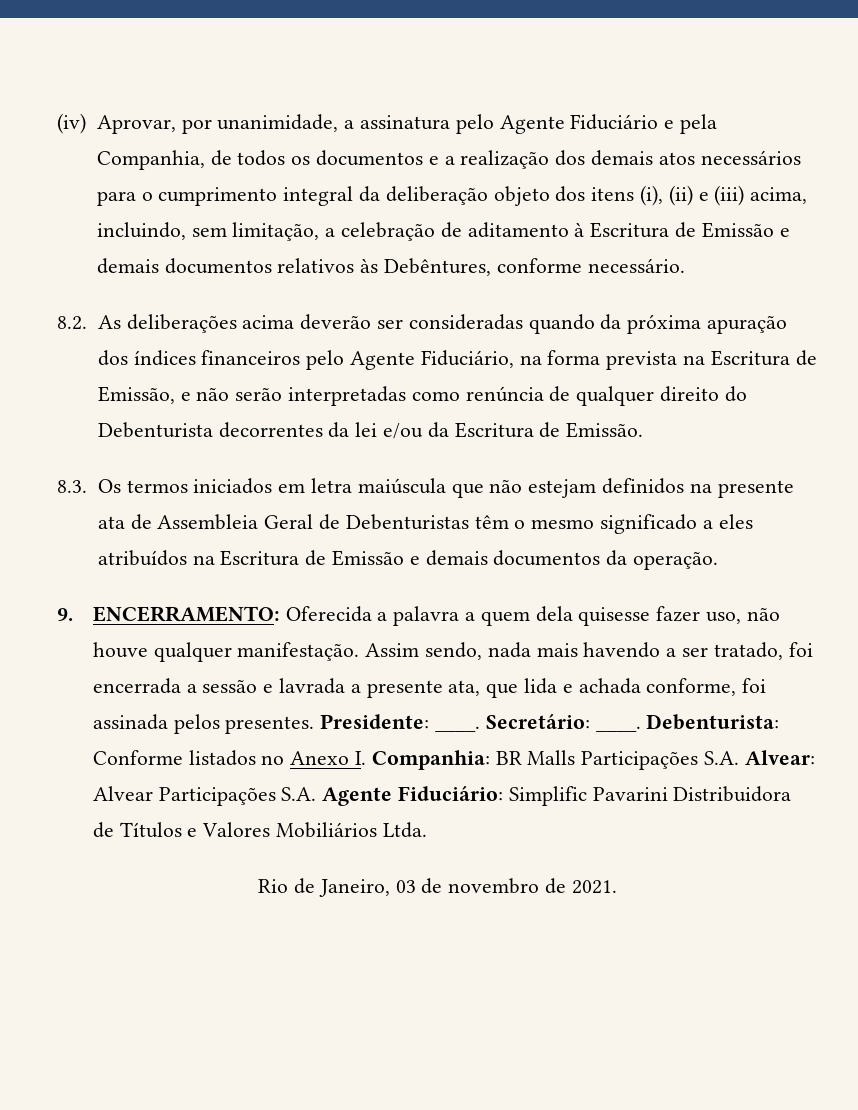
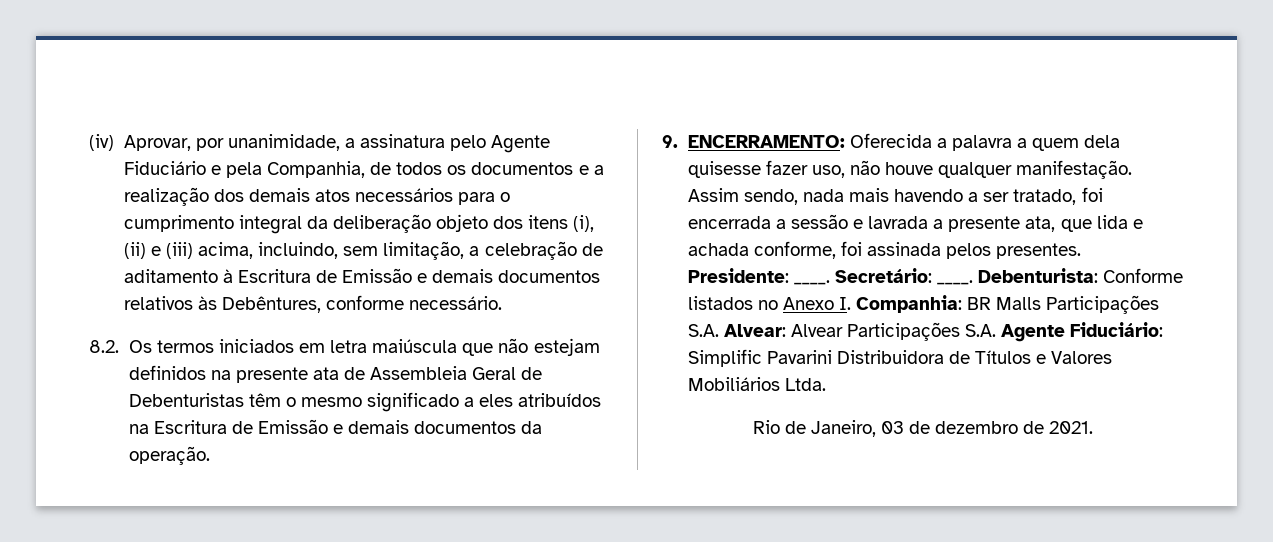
- 8.2. As deliberações acima deverão ser consideradas quando da próxima apuração dos índices financeiros pelo Agente Fiduciário, na forma prevista na Escritura de Emissão, e não serão interpretadas como renúncia de qualquer direito do Debenturista decorrentes da lei e/ou da Escritura de Emissão.
- 8.3. Os termos iniciados em letra maiúscula que não estejam definidos na presente ata de Assembleia Geral de Debenturistas têm o mesmo significado a eles atribuídos na Escritura de Emissão e demais documentos da operação.
+ 8.2. Os termos iniciados em letra maiúscula que não estejam definidos na presente ata de Assembleia Geral de Debenturistas têm o mesmo significado a eles atribuídos na Escritura de Emissão e demais documentos da operação.
- Rio de Janeiro, 03 de novembro de 2021.
+ Rio de Janeiro, 03 de dezembro de 2021.

